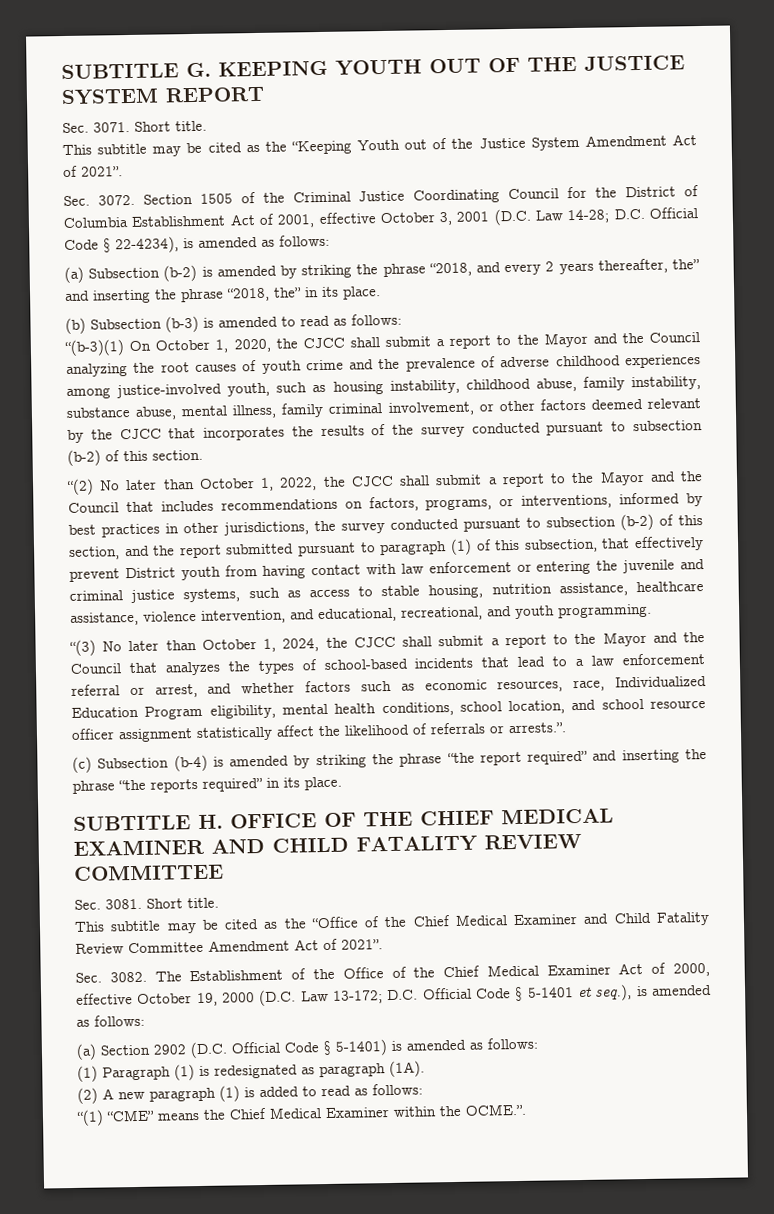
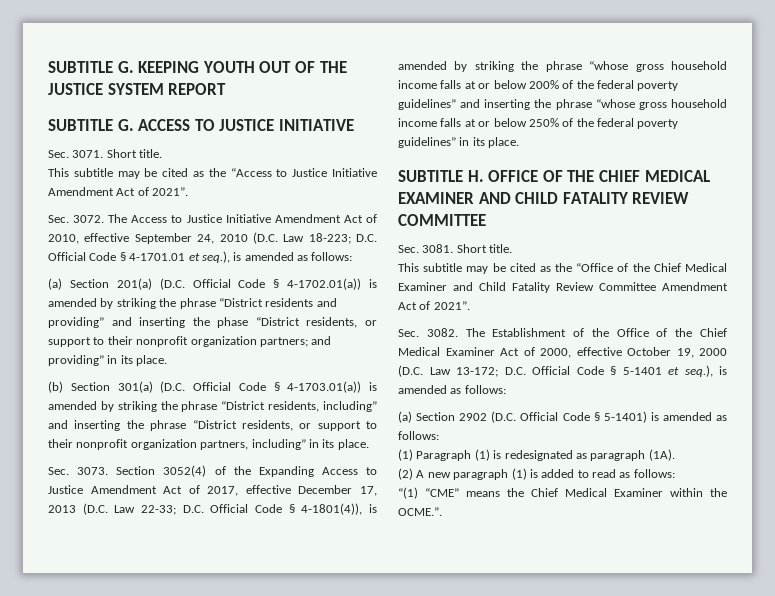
+ SUBTITLE G. ACCESS TO JUSTICE INITIATIVE
- This subtitle may be cited as the “Keeping Youth out of the Justice System Amendment Act of 2021”.
+ This subtitle may be cited as the “Access to Justice Initiative Amendment Act of 2021”.
- Section 1505 of the Criminal Justice Coordinating Council for the District of Columbia Establishment Act of 2001, effective October 3, 2001 (D.C. Law 14-28; D.C. Official Code § 22-4234), is amended as follows:
- (a) Subsection (b-2) is amended by striking the phrase “2018, and every 2 years thereafter, the” and inserting the phrase “2018, the” in its place.
- (b) Subsection (b-3) is amended to read as follows:
- “(b-3)(1) On October 1, 2020, the CJCC shall submit a report to the Mayor and the Council analyzing the root causes of youth crime and the prevalence of adverse childhood experiences among justice-involved youth, such as housing instability, childhood abuse, family instability, substance abuse, mental illness, family criminal involvement, or other factors deemed relevant by the CJCC that incorporates the results of the survey conducted pursuant to subsection (b-2) of this section.
- “(2) No later than October 1, 2022, the CJCC shall submit a report to the Mayor and the Council that includes recommendations on factors, programs, or interventions, informed by best practices in other jurisdictions, the survey conducted pursuant to subsection (b-2) of this section, and the report submitted pursuant to paragraph (1) of this subsection, that effectively prevent District youth from having contact with law enforcement or entering the juvenile and criminal justice systems, such as access to stable housing, nutrition assistance, healthcare assistance, violence intervention, and educational, recreational, and youth programming.
- “(3) No later than October 1, 2024, the CJCC shall submit a report to the Mayor and the Council that analyzes the types of school-based incidents that lead to a law enforcement referral or arrest, and whether factors such as economic resources, race, Individualized Education Program eligibility, mental health conditions, school location, and school resource officer assignment statistically affect the likelihood of referrals or arrests.”.
- (c) Subsection (b-4) is amended by striking the phrase “the report required” and inserting the phrase “the reports required” in its place.
+ The Access to Justice Initiative Amendment Act of 2010, effective September 24, 2010 (D.C. Law 18-223; D.C. Official Code § 4-1701.01 et seq.), is amended as follows:
+ (a) Section 201(a) (D.C. Official Code § 4-1702.01(a)) is amended by striking the phrase “District residents and providing” and inserting the phase “District residents, or support to their nonprofit organization partners; and providing” in its place.
+ (b) Section 301(a) (D.C. Official Code § 4-1703.01(a)) is amended by striking the phrase “District residents, including” and inserting the phrase “District residents, or support to their nonprofit organization partners, including” in its place.
+ Sec. 3073. Section 3052(4) of the Expanding Access to Justice Amendment Act of 2017, effective December 17, 2013 (D.C. Law 22-33; D.C. Official Code § 4-1801(4)), is amended by striking the phrase “whose gross household income falls at or below 200% of the federal poverty guidelines” and inserting the phrase “whose gross household income falls at or below 250% of the federal poverty guidelines” in its place.

